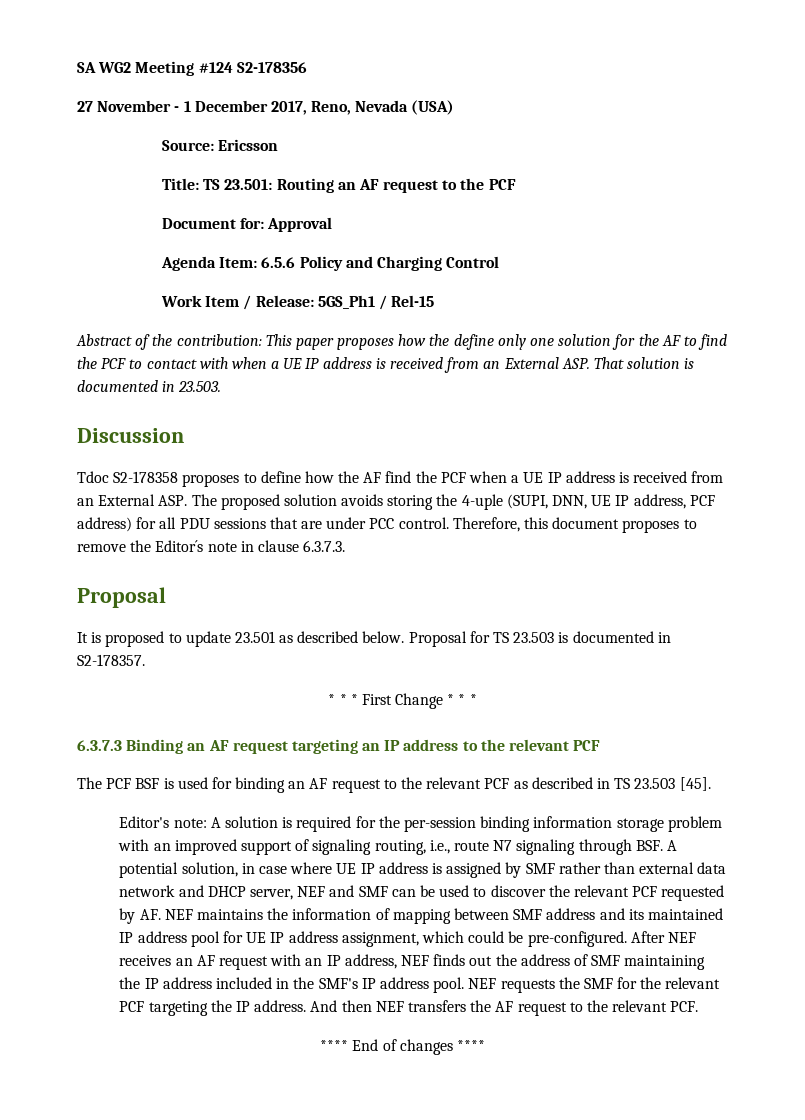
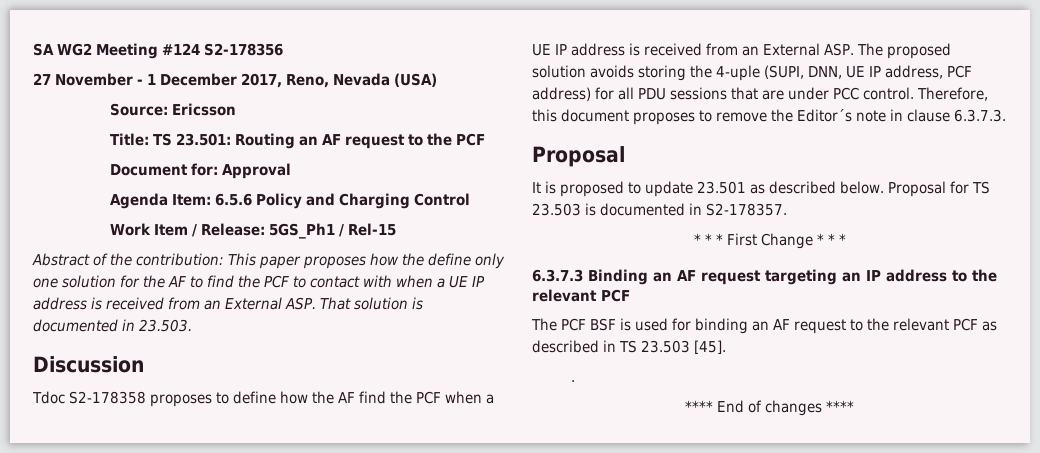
- Editor's note: A solution is required for the per-session binding information storage problem with an improved support of signaling routing, i.e., route N7 signaling through BSF. A potential solution, in case where UE IP address is assigned by SMF rather than external data network and DHCP server, NEF and SMF can be used to discover the relevant PCF requested by AF. NEF maintains the information of mapping between SMF address and its maintained IP address pool for UE IP address assignment, which could be pre-configured. After NEF receives an AF request with an IP address, NEF finds out the address of SMF maintaining the IP address included in the SMF's IP address pool. NEF requests the SMF for the relevant PCF targeting the IP address. And then NEF transfers the AF request to the relevant PCF.
+ .

